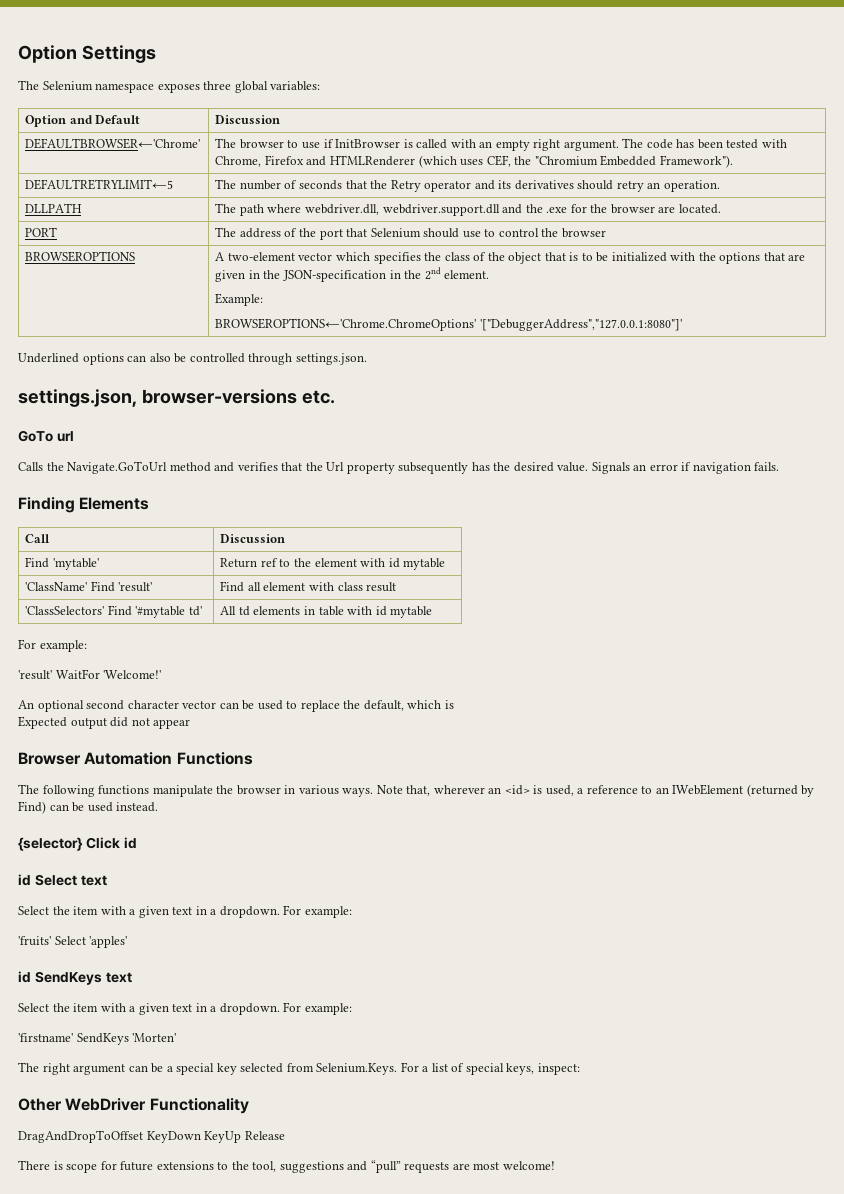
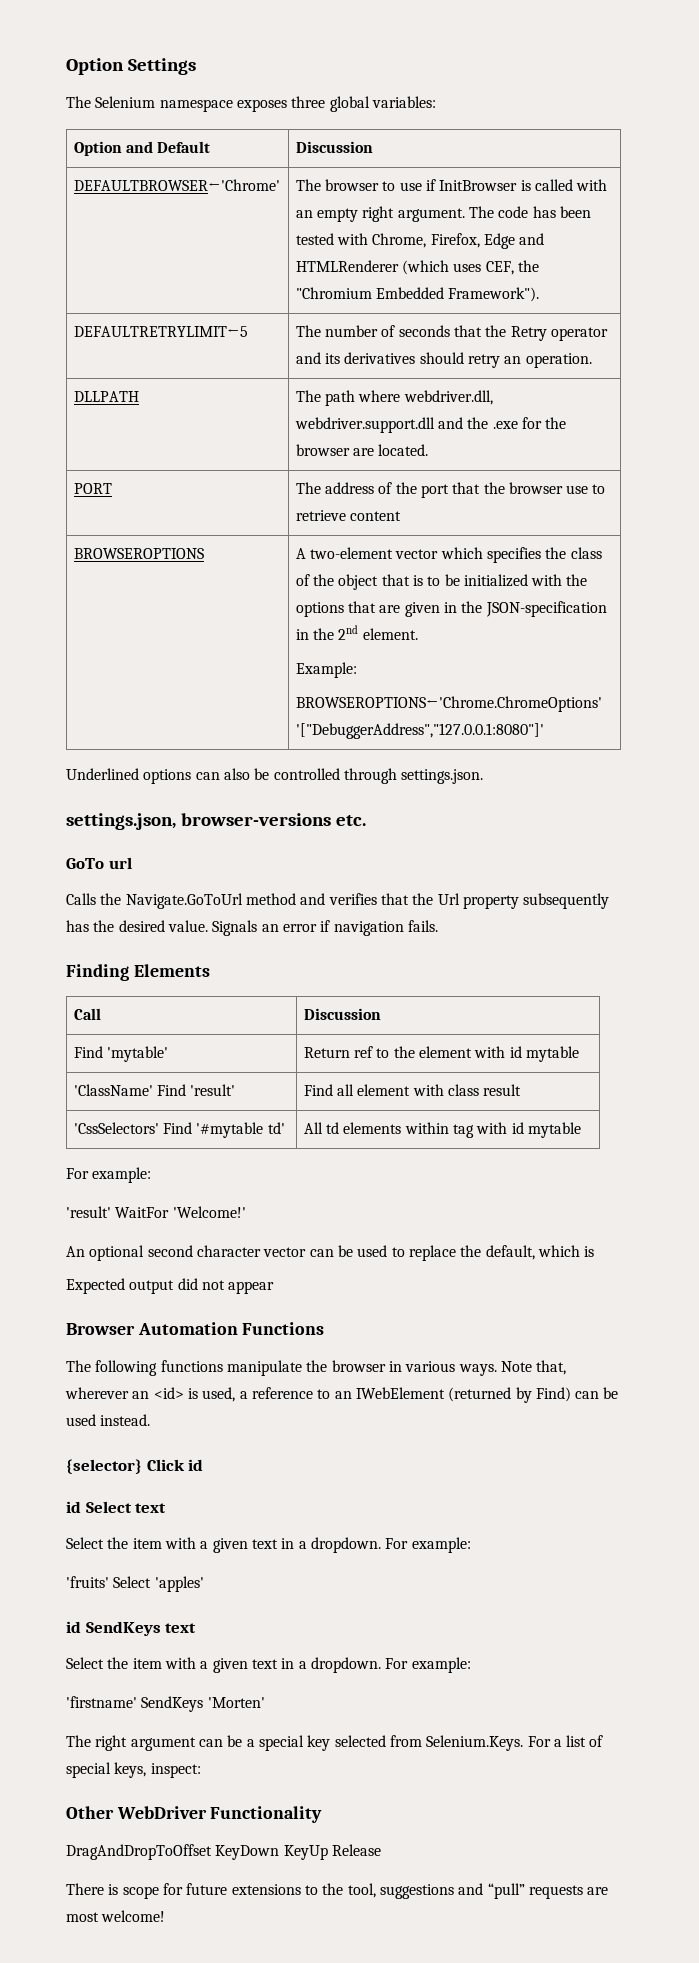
- DEFAULTBROWSER←'Chrome' | The browser to use if InitBrowser is called with an empty right argument. The code has been tested with Chrome, Firefox and HTMLRenderer (which uses CEF, the "Chromium Embedded Framework").
+ DEFAULTBROWSER←'Chrome' | The browser to use if InitBrowser is called with an empty right argument. The code has been tested with Chrome, Firefox, Edge and HTMLRenderer (which uses CEF, the "Chromium Embedded Framework").
- PORT | The address of the port that Selenium should use to control the browser
+ PORT | The address of the port that the browser use to retrieve content
- 'ClassSelectors' Find '#mytable td' | All td elements in table with id mytable
+ 'CssSelectors' Find '#mytable td' | All td elements within tag with id mytable

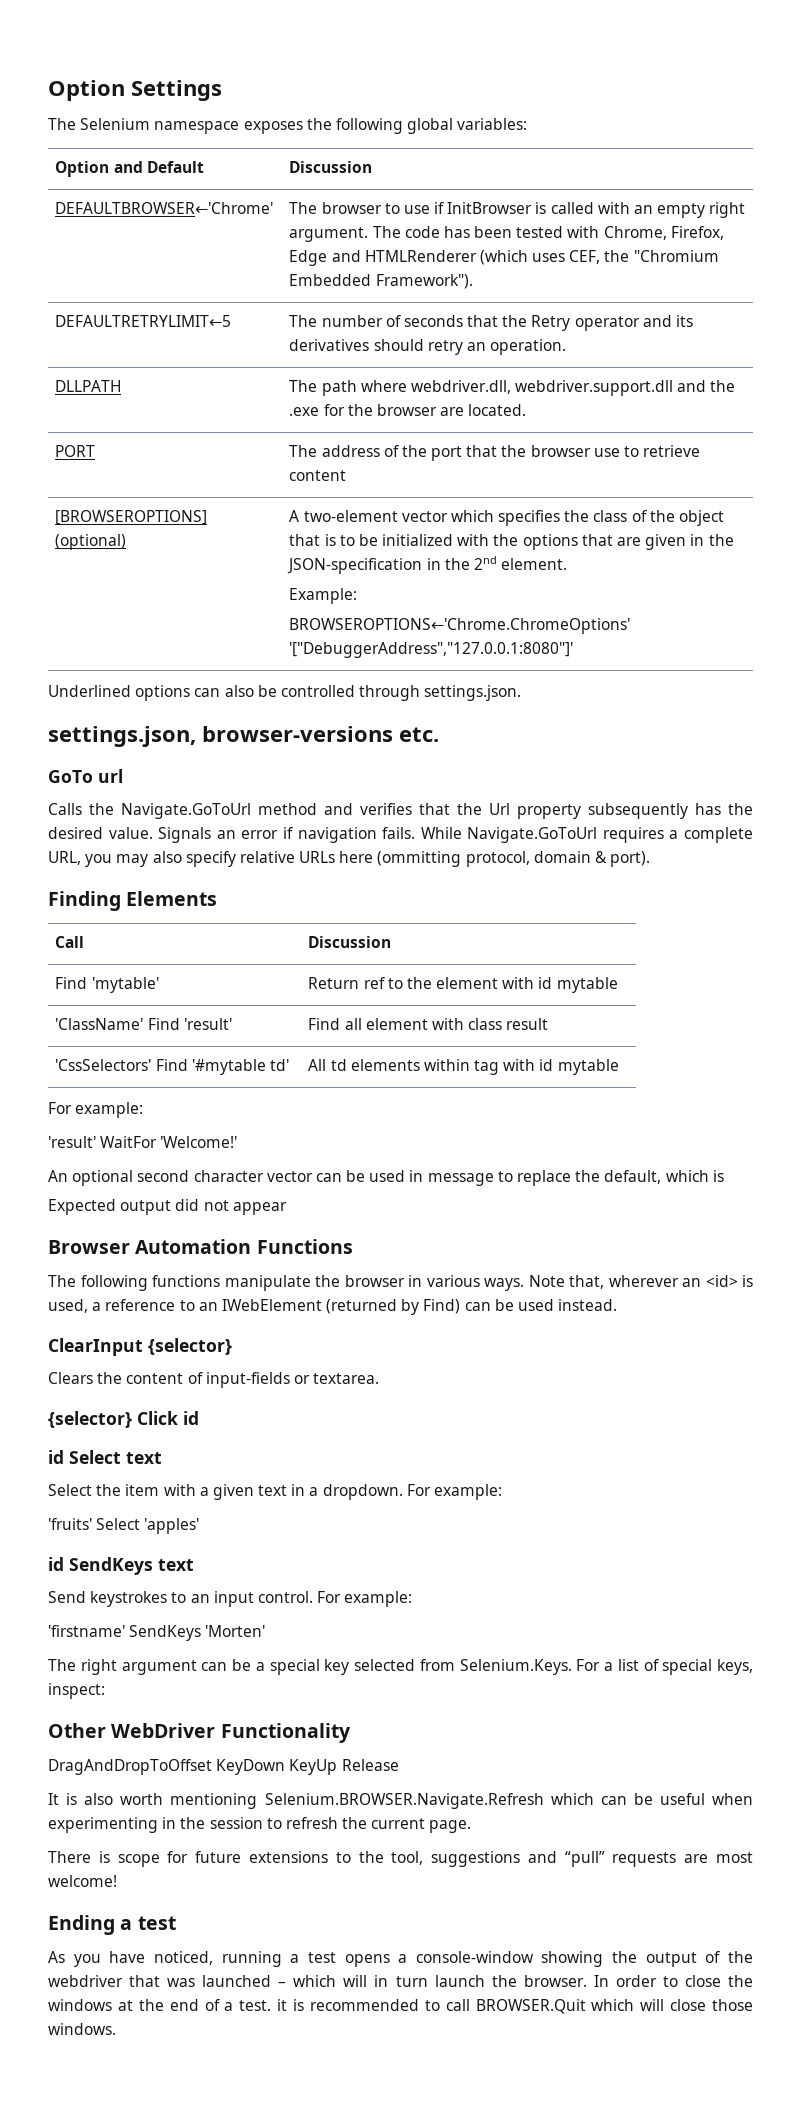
- The Selenium namespace exposes three global variables:
+ The Selenium namespace exposes the following global variables:
- BROWSEROPTIONS | A two-element vector which specifies the class of the object that is to be initialized with the options that are given in the JSON-specification in the 2nd element.
+ [BROWSEROPTIONS] (optional) | A two-element vector which specifies the class of the object that is to be initialized with the options that are given in the JSON-specification in the 2nd element.
+ While Navigate.GoToUrl requires a complete URL, you may also specify relative URLs here (ommitting protocol, domain & port).
- An optional second character vector can be used to replace the default, which is
+ An optional second character vector can be used in message to replace the default, which is
+ ClearInput {selector}
+ Clears the content of input-fields or textarea.
  id SendKeys text
- Select the item with a given text in a dropdown.
+ Send keystrokes to an input control.
+ It is also worth mentioning Selenium.BROWSER.Navigate.Refresh which can be useful when experimenting in the session to refresh the current page.
+ Ending a test
+ As you have noticed, running a test opens a console-window showing the output of the webdriver that was launched – which will in turn launch the browser. In order to close the windows at the end of a test. it is recommended to call BROWSER.Quit which will close those windows.

